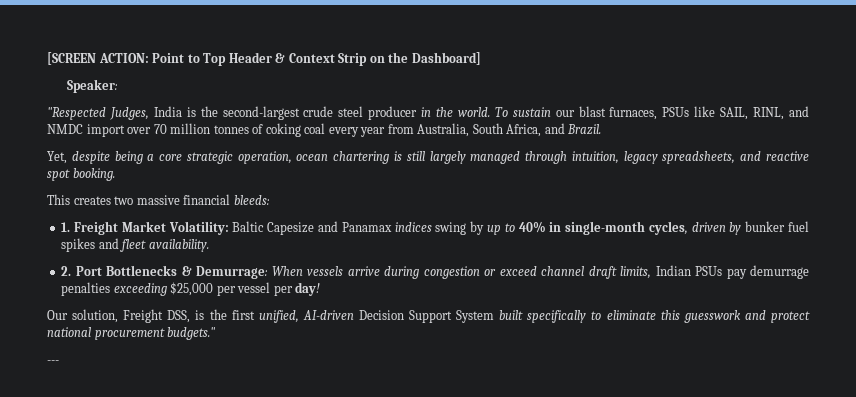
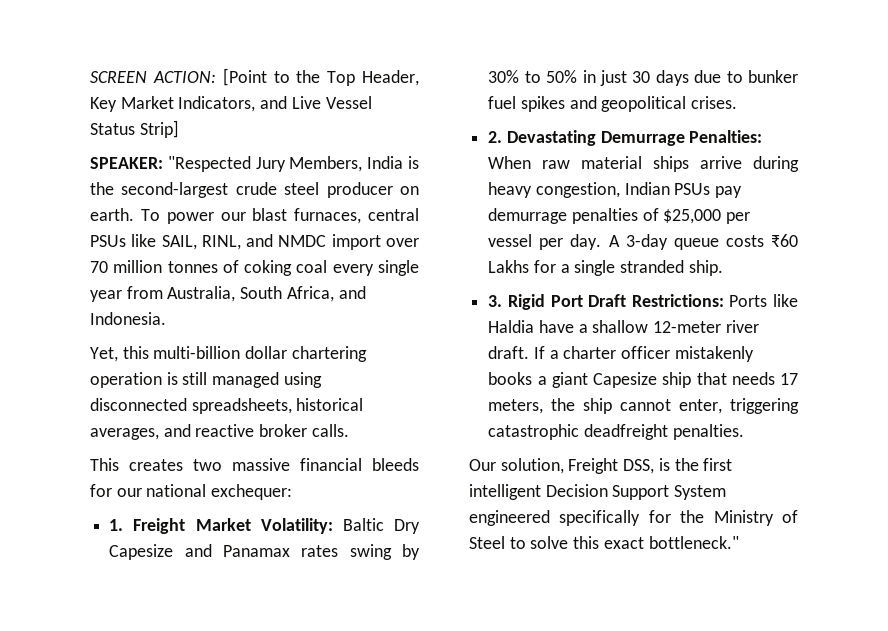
- [SCREEN ACTION: Point to Top Header & Context Strip on the Dashboard]
- Speaker:
- "Respected Judges, India is the second-largest crude steel producer in the world. To sustain our blast furnaces, PSUs like SAIL, RINL, and NMDC import over 70 million tonnes of coking coal every year from Australia, South Africa, and Brazil.
+ SCREEN ACTION: [Point to the Top Header, Key Market Indicators, and Live Vessel Status Strip]
+ SPEAKER: "Respected Jury Members, India is the second-largest crude steel producer on earth. To power our blast furnaces, central PSUs like SAIL, RINL, and NMDC import over 70 million tonnes of coking coal every single year from Australia, South Africa, and Indonesia.
- Yet, despite being a core strategic operation, ocean chartering is still largely managed through intuition, legacy spreadsheets, and reactive spot booking.
+ Yet, this multi-billion dollar chartering operation is still managed using disconnected spreadsheets, historical averages, and reactive broker calls.
- This creates two massive financial bleeds:
+ This creates two massive financial bleeds for our national exchequer:
- 1. Freight Market Volatility: Baltic Capesize and Panamax indices swing by up to 40% in single-month cycles, driven by bunker fuel spikes and fleet availability.
+ 1. Freight Market Volatility: Baltic Dry Capesize and Panamax rates swing by 30% to 50% in just 30 days due to bunker fuel spikes and geopolitical crises.
- 2. Port Bottlenecks & Demurrage: When vessels arrive during congestion or exceed channel draft limits, Indian PSUs pay demurrage penalties exceeding $25,000 per vessel per day!
+ 2. Devastating Demurrage Penalties: When raw material ships arrive during heavy congestion, Indian PSUs pay demurrage penalties of $25,000 per vessel per day. A 3-day queue costs ₹60 Lakhs for a single stranded ship.
+ 3. Rigid Port Draft Restrictions: Ports like Haldia have a shallow 12-meter river draft. If a charter officer mistakenly books a giant Capesize ship that needs 17 meters, the ship cannot enter, triggering catastrophic deadfreight penalties.
- Our solution, Freight DSS, is the first unified, AI-driven Decision Support System built specifically to eliminate this guesswork and protect national procurement budgets."
- ---
+ Our solution, Freight DSS, is the first intelligent Decision Support System engineered specifically for the Ministry of Steel to solve this exact bottleneck."

